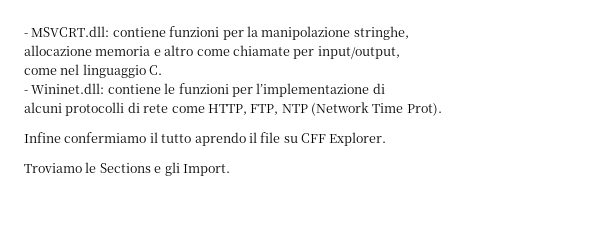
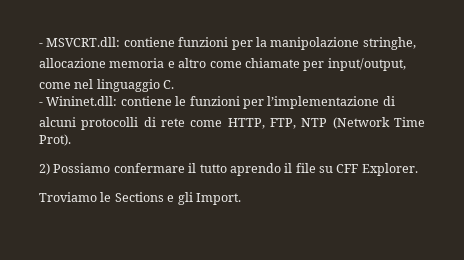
- Infine confermiamo il tutto aprendo il file su CFF Explorer.
+ 2) Possiamo confermare il tutto aprendo il file su CFF Explorer.

